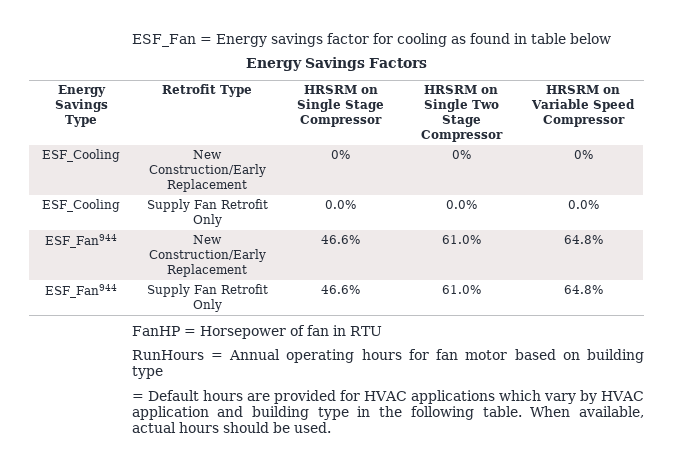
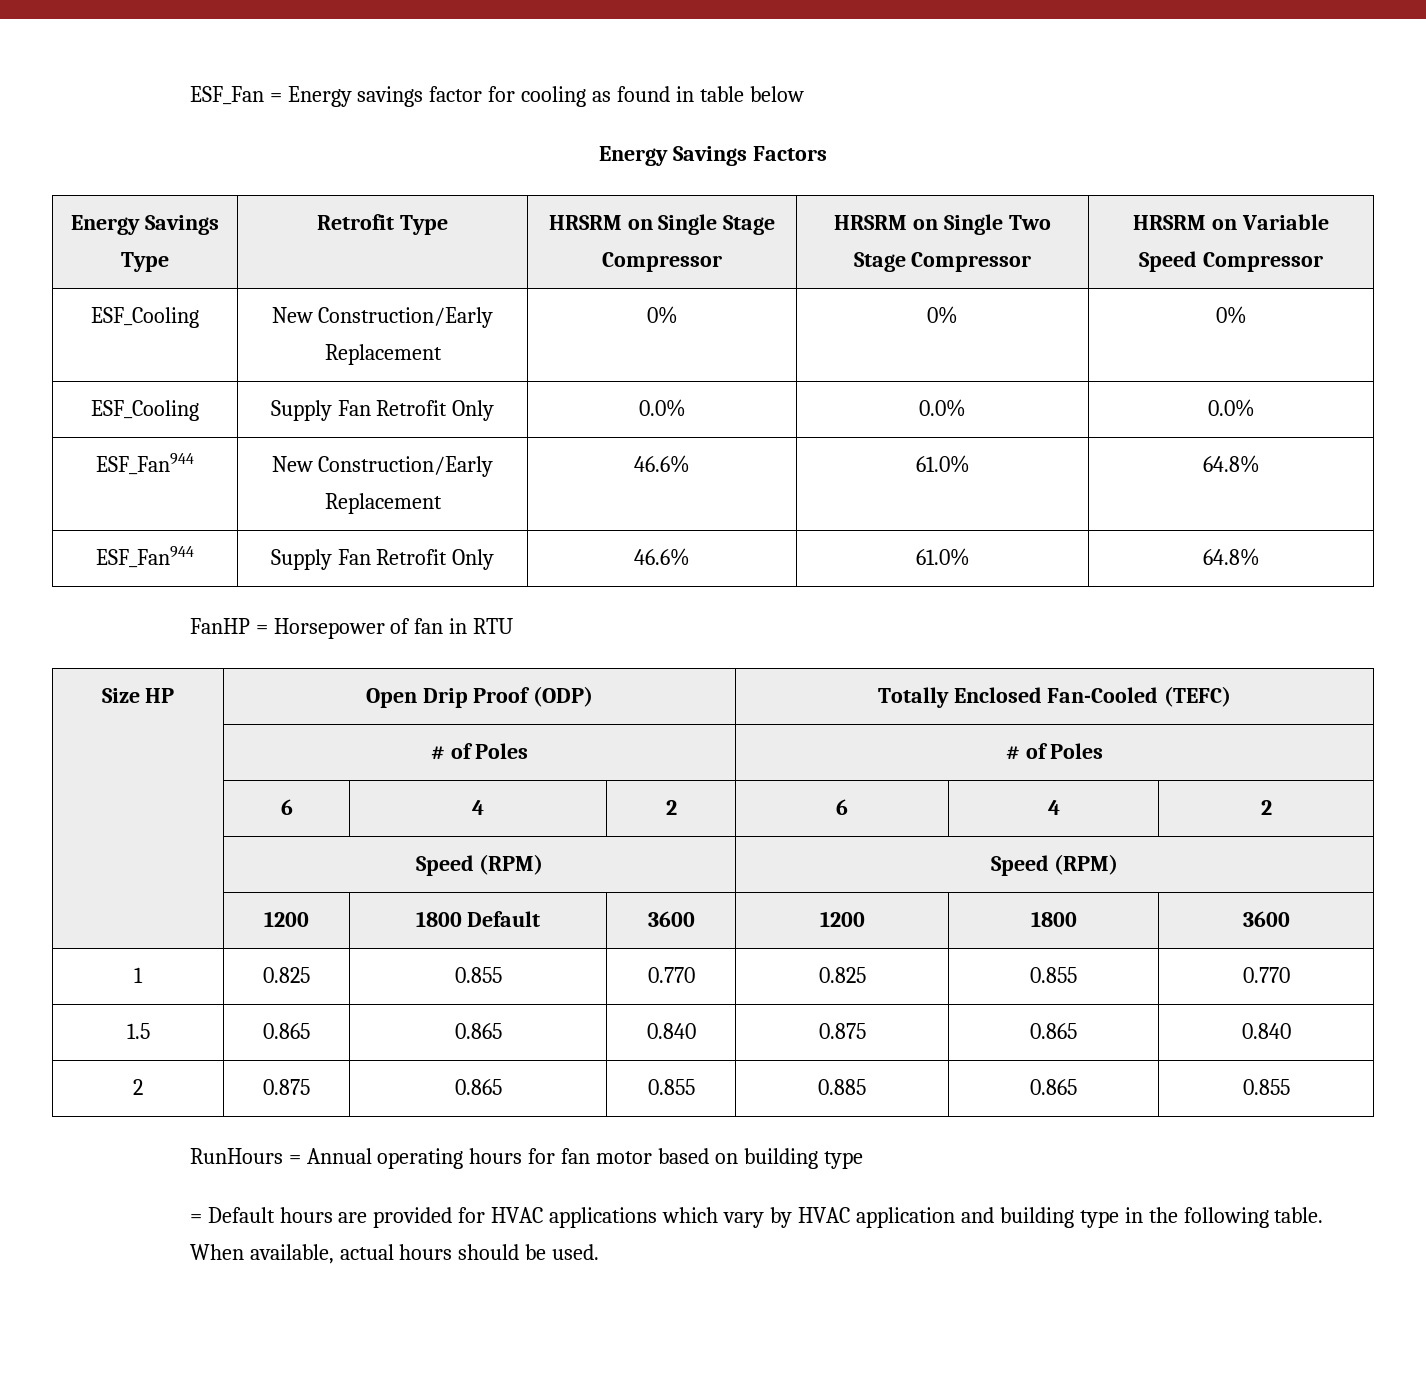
+ Size HP | Open Drip Proof (ODP) | Totally Enclosed Fan-Cooled (TEFC)
+ | # of Poles | # of Poles
+ | 6 | 4 | 2 | 6 | 4 | 2
+ | Speed (RPM) | Speed (RPM)
+ | 1200 | 1800 Default | 3600 | 1200 | 1800 | 3600
+ 1 | 0.825 | 0.855 | 0.770 | 0.825 | 0.855 | 0.770
+ 1.5 | 0.865 | 0.865 | 0.840 | 0.875 | 0.865 | 0.840
+ 2 | 0.875 | 0.865 | 0.855 | 0.885 | 0.865 | 0.855

